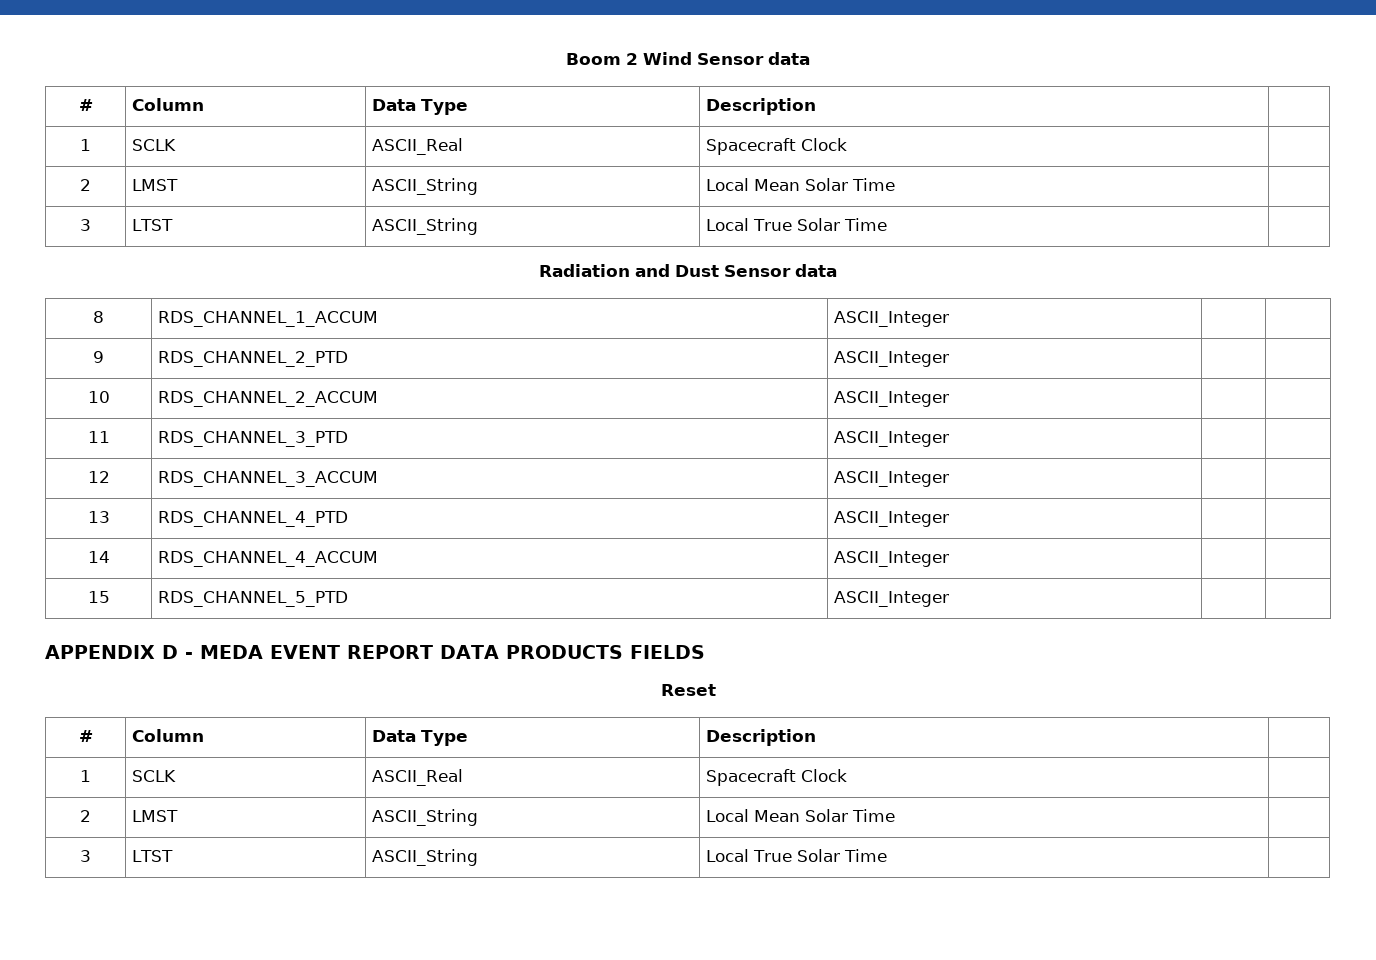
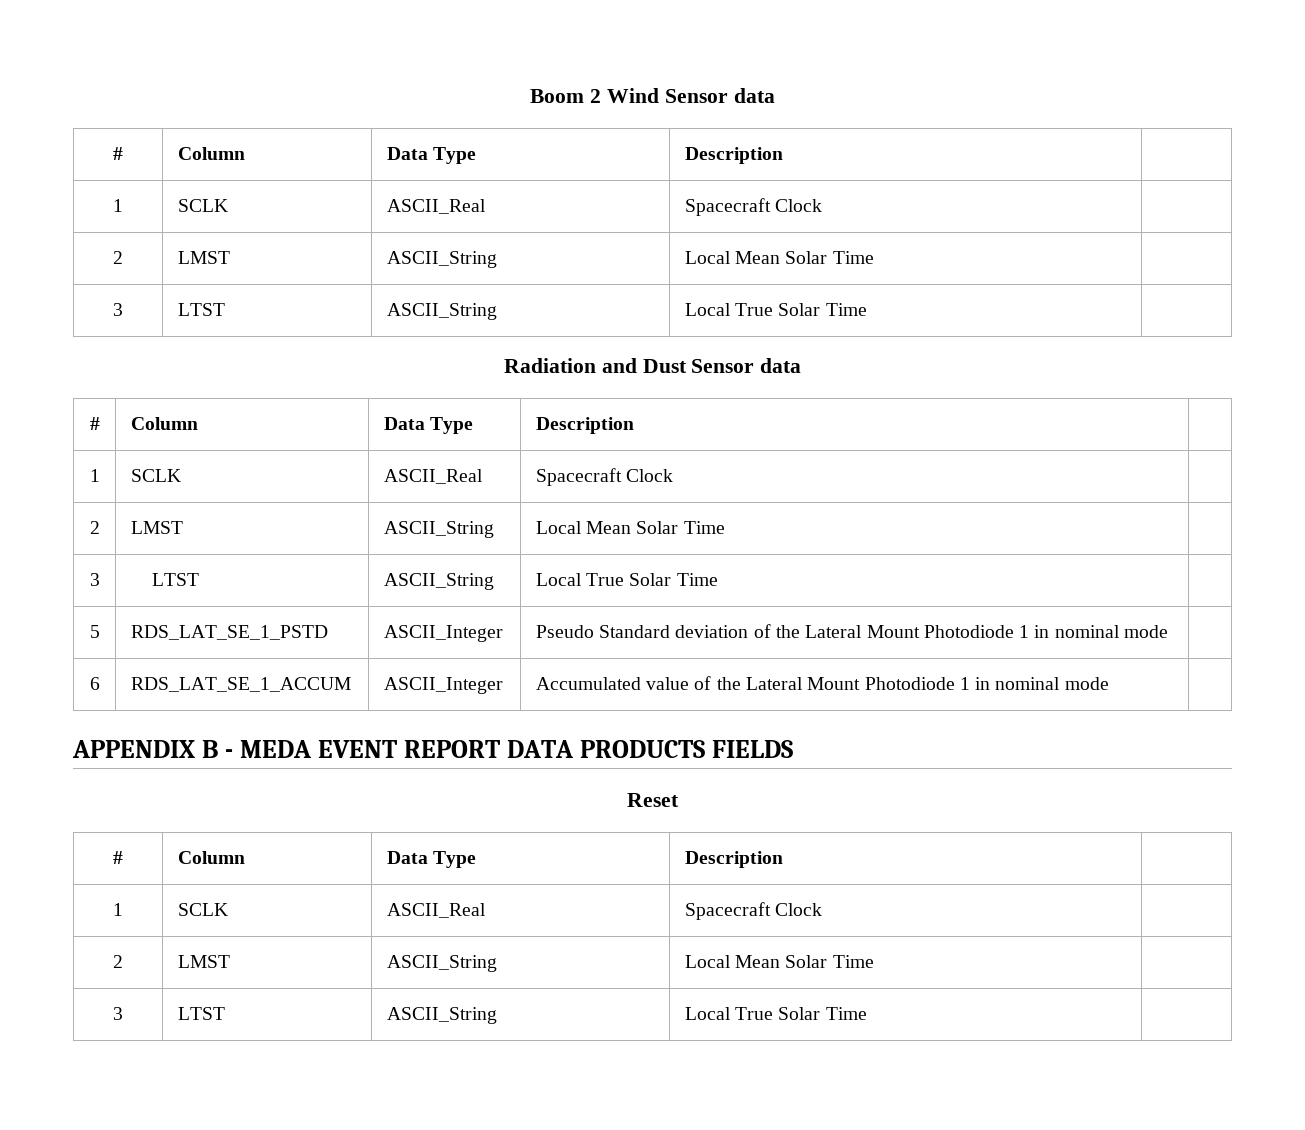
  Radiation and Dust Sensor data
- 8 | RDS_CHANNEL_1_ACCUM | ASCII_Integer | |
- 9 | RDS_CHANNEL_2_PTD | ASCII_Integer | |
- 10 | RDS_CHANNEL_2_ACCUM | ASCII_Integer | |
- 11 | RDS_CHANNEL_3_PTD | ASCII_Integer | |
- 12 | RDS_CHANNEL_3_ACCUM | ASCII_Integer | |
- 13 | RDS_CHANNEL_4_PTD | ASCII_Integer | |
- 14 | RDS_CHANNEL_4_ACCUM | ASCII_Integer | |
- 15 | RDS_CHANNEL_5_PTD | ASCII_Integer | |
+ # | Column | Data Type | Description |
+ 1 | SCLK | ASCII_Real | Spacecraft Clock |
+ 2 | LMST | ASCII_String | Local Mean Solar Time |
+ 3 | LTST | ASCII_String | Local True Solar Time |
+ 5 | RDS_LAT_SE_1_PSTD | ASCII_Integer | Pseudo Standard deviation of the Lateral Mount Photodiode 1 in nominal mode |
+ 6 | RDS_LAT_SE_1_ACCUM | ASCII_Integer | Accumulated value of the Lateral Mount Photodiode 1 in nominal mode |
- APPENDIX D - MEDA EVENT REPORT DATA PRODUCTS FIELDS
+ APPENDIX B - MEDA EVENT REPORT DATA PRODUCTS FIELDS

